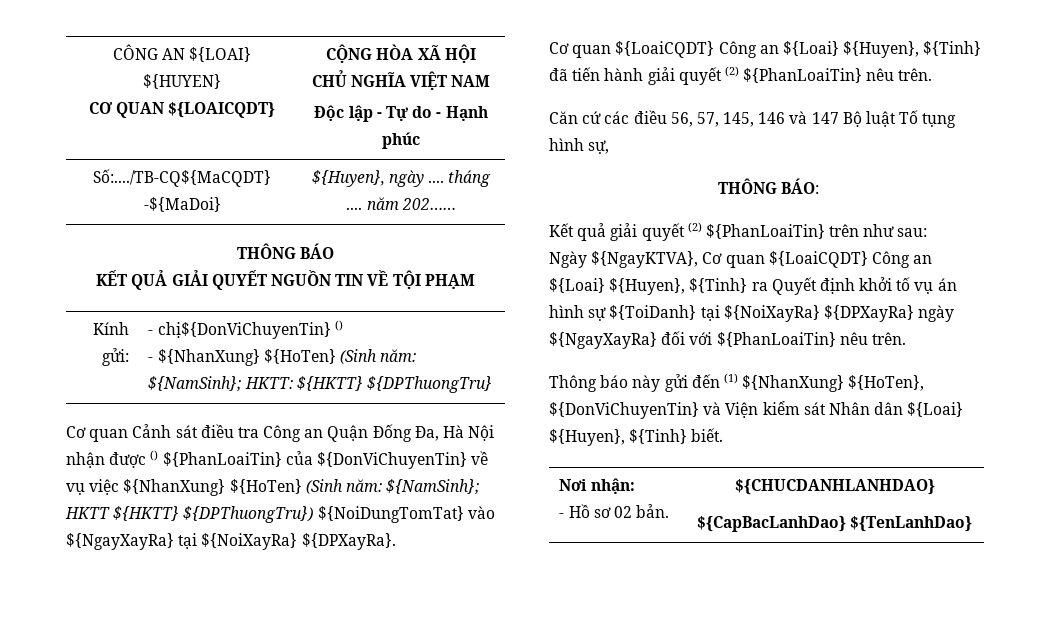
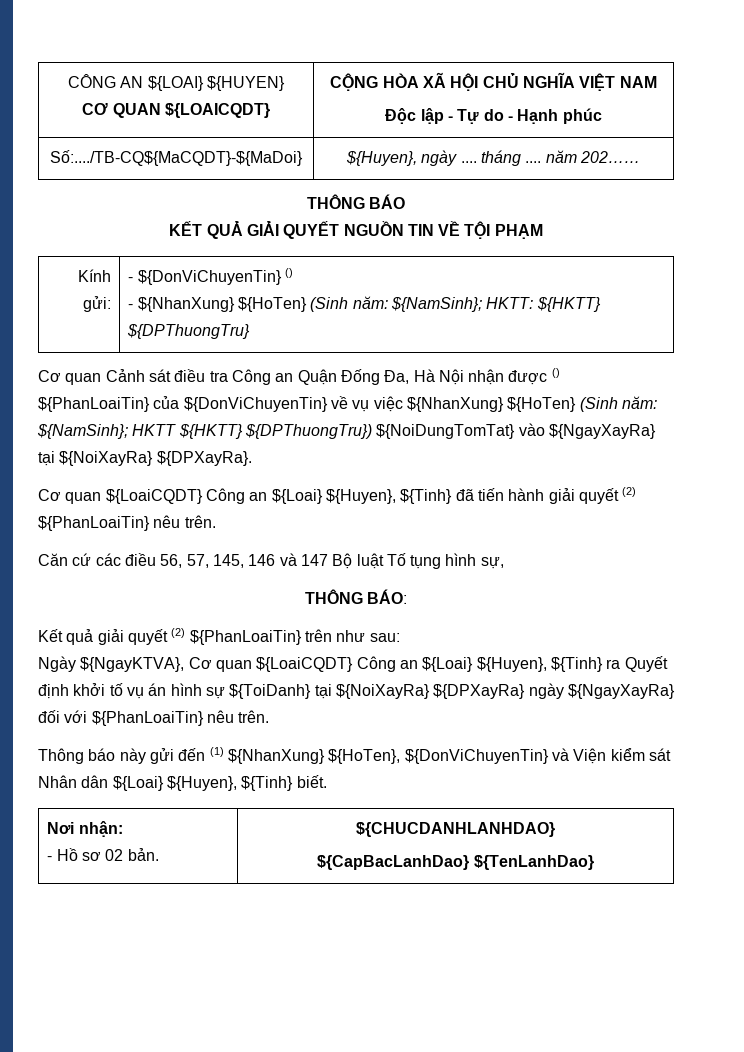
- Số:..../TB-CQ${MaCQDT} -${MaDoi} | ${Huyen}, ngày .... tháng .... năm 202……
+ Số:..../TB-CQ${MaCQDT}-${MaDoi} | ${Huyen}, ngày .... tháng .... năm 202……
- Kính gửi: | - chị${DonViChuyenTin} ()
+ Kính gửi: | - ${DonViChuyenTin} ()

